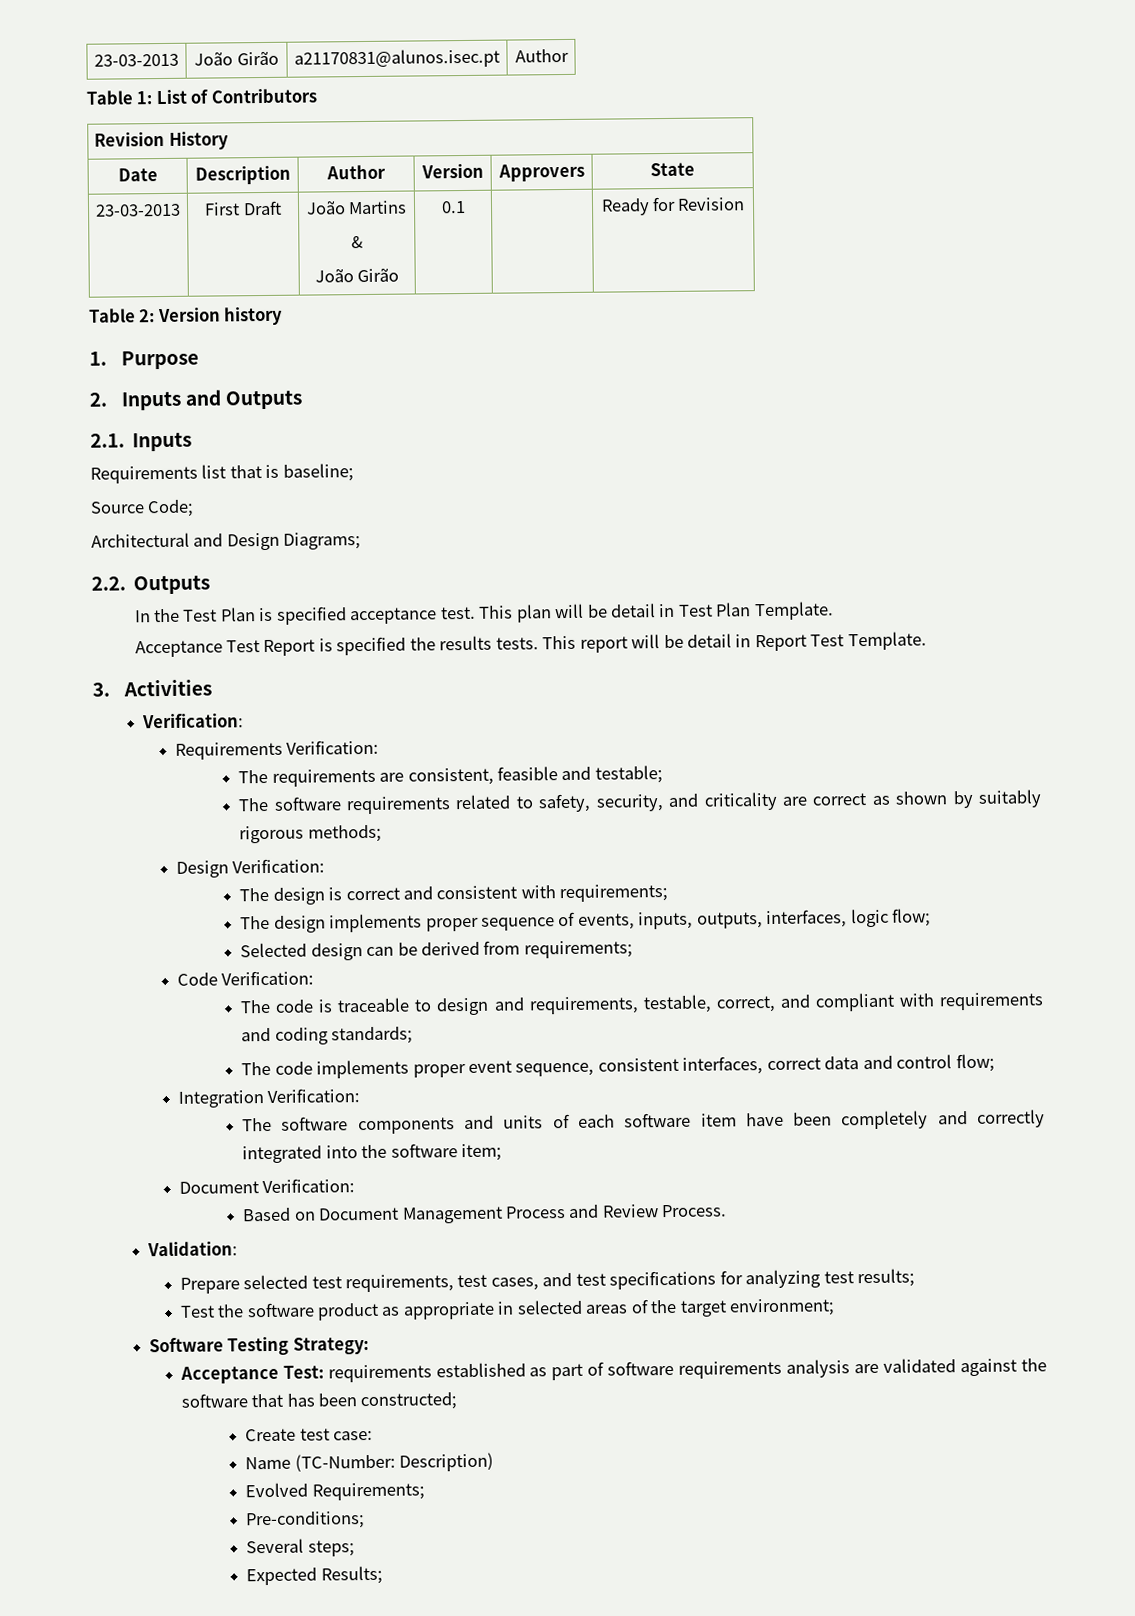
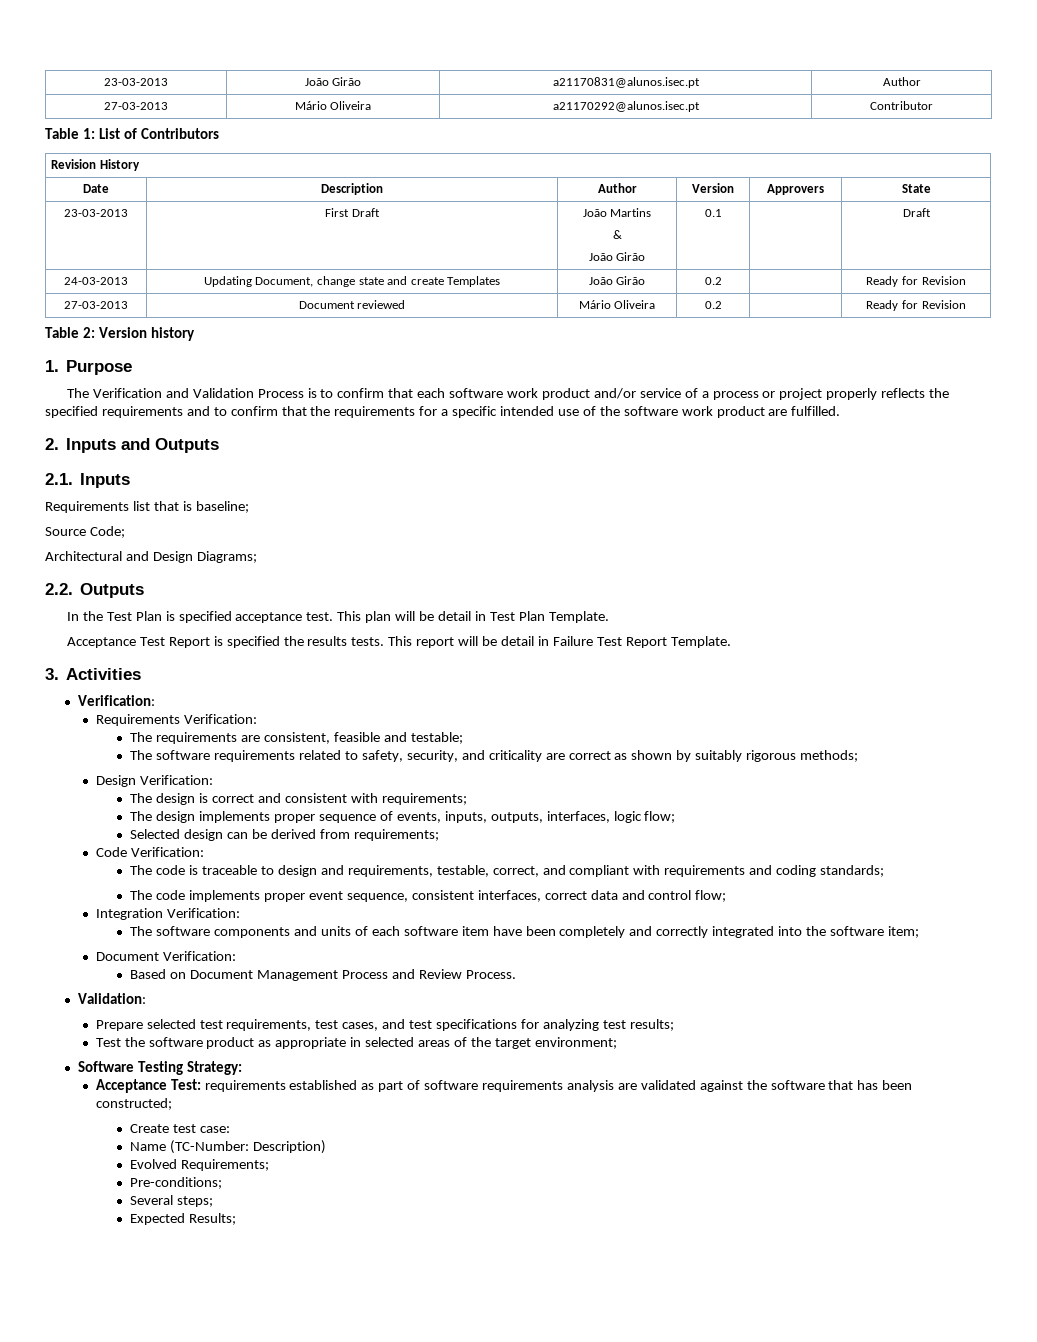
+ 27-03-2013 | Mário Oliveira | a21170292@alunos.isec.pt | Contributor
  23-03-2013 | First Draft | João Martins
  &
- João Girão | 0.1 | | Ready for Revision
+ João Girão | 0.1 | | Draft
+ 24-03-2013 | Updating Document, change state and create Templates | João Girão | 0.2 | | Ready for Revision
+ 27-03-2013 | Document reviewed | Mário Oliveira | 0.2 | | Ready for Revision
+ The Verification and Validation Process is to confirm that each software work product and/or service of a process or project properly reflects the specified requirements and to confirm that the requirements for a specific intended use of the software work product are fulfilled.
- This report will be detail in Report Test Template.
+ This report will be detail in Failure Test Report Template.

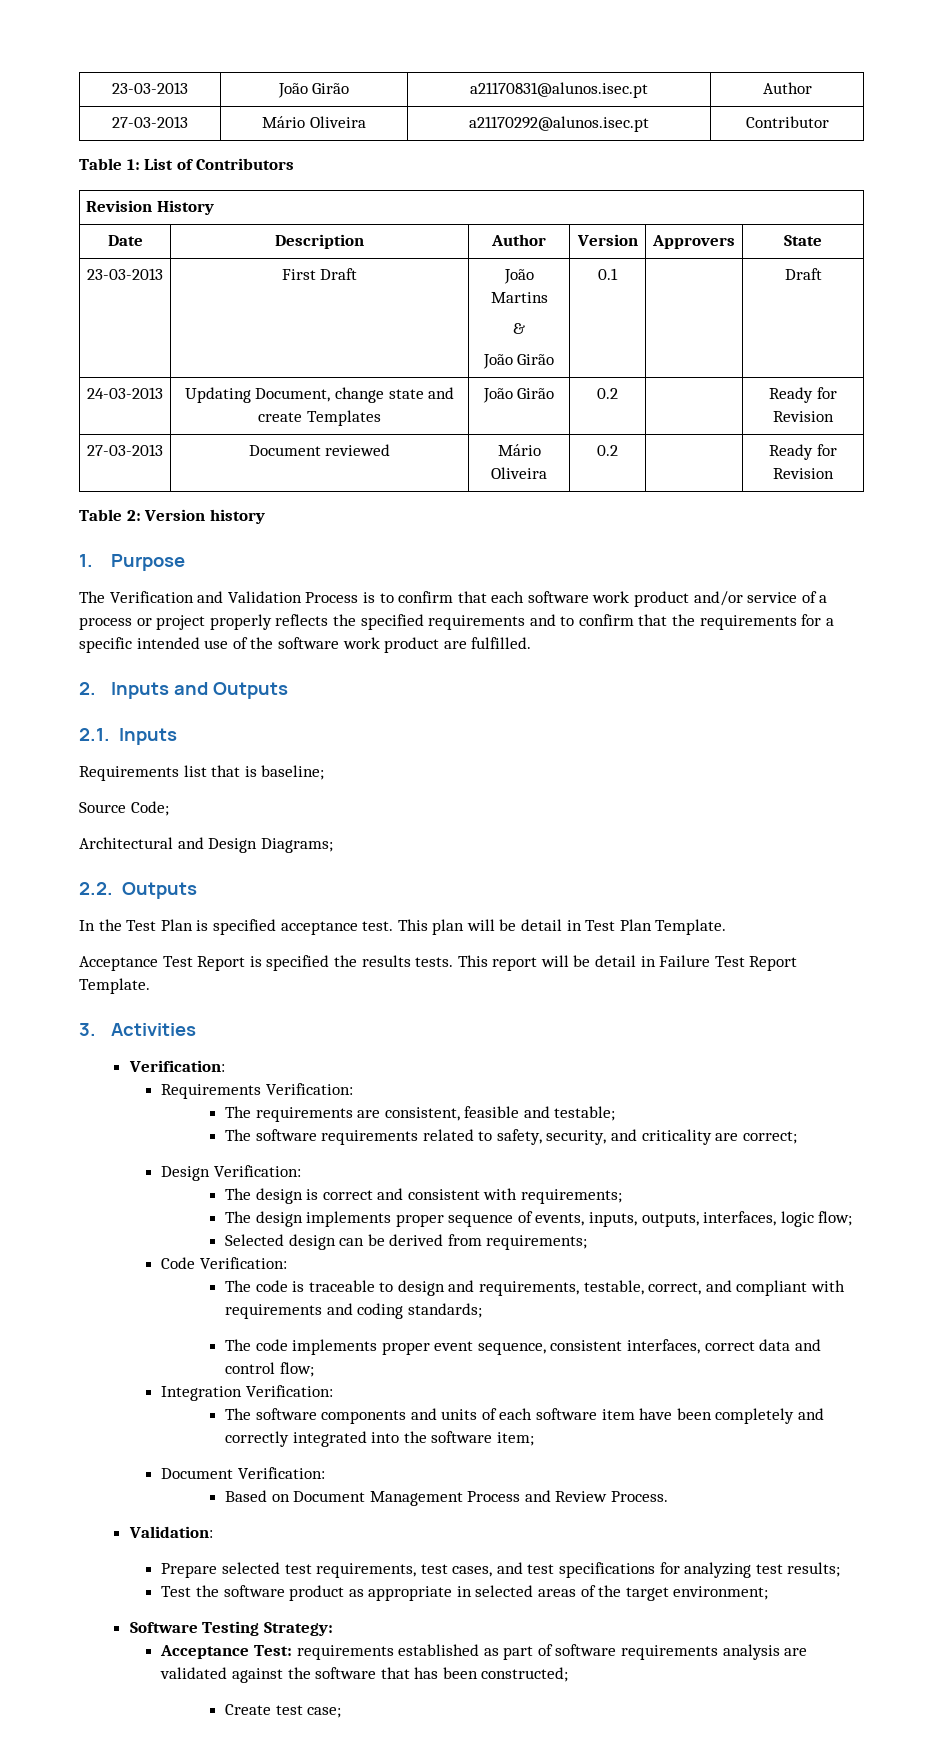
- The software requirements related to safety, security, and criticality are correct as shown by suitably rigorous methods;
+ The software requirements related to safety, security, and criticality are correct;
- Create test case:
- Name (TC-Number: Description)
- Evolved Requirements;
- Pre-conditions;
- Several steps;
- Expected Results;
+ Create test case;

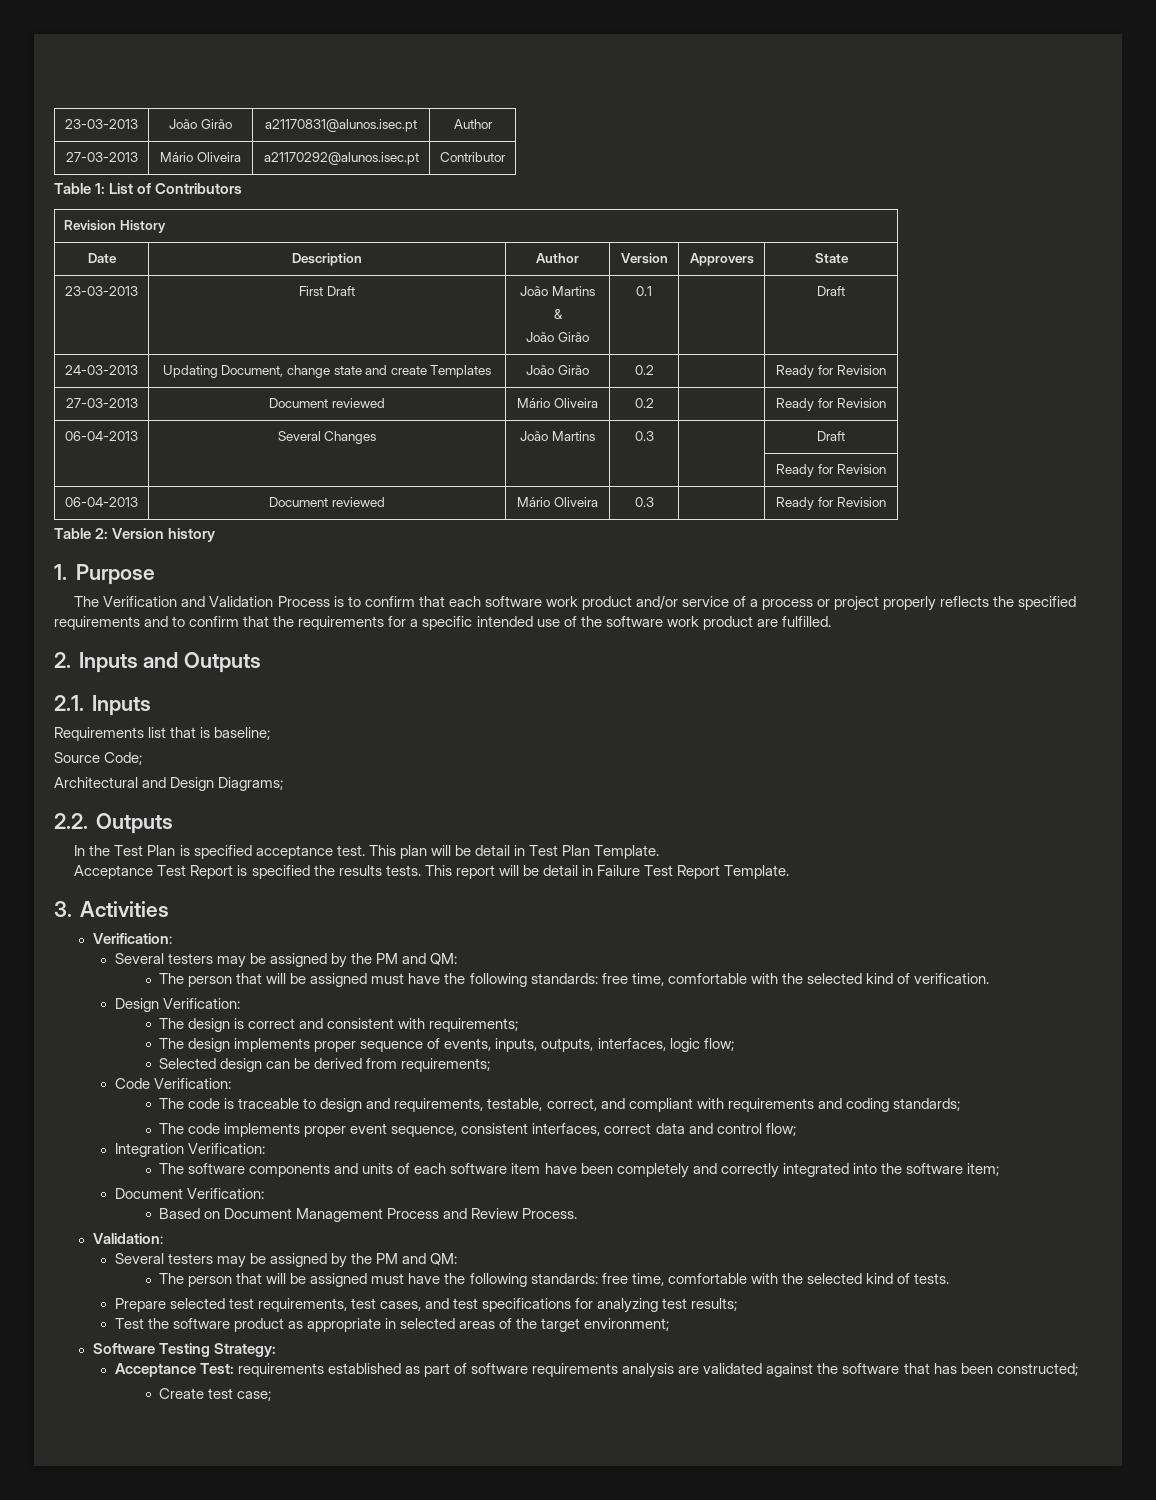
+ 06-04-2013 | Several Changes | João Martins | 0.3 | | Draft
+ | | | | | Ready for Revision
+ 06-04-2013 | Document reviewed | Mário Oliveira | 0.3 | | Ready for Revision
  3. Activities
  Verification:
- Requirements Verification:
- The requirements are consistent, feasible and testable;
- The software requirements related to safety, security, and criticality are correct;
+ Several testers may be assigned by the PM and QM:
+ The person that will be assigned must have the following standards: free time, comfortable with the selected kind of verification.
  Validation:
+ Several testers may be assigned by the PM and QM:
+ The person that will be assigned must have the following standards: free time, comfortable with the selected kind of tests.

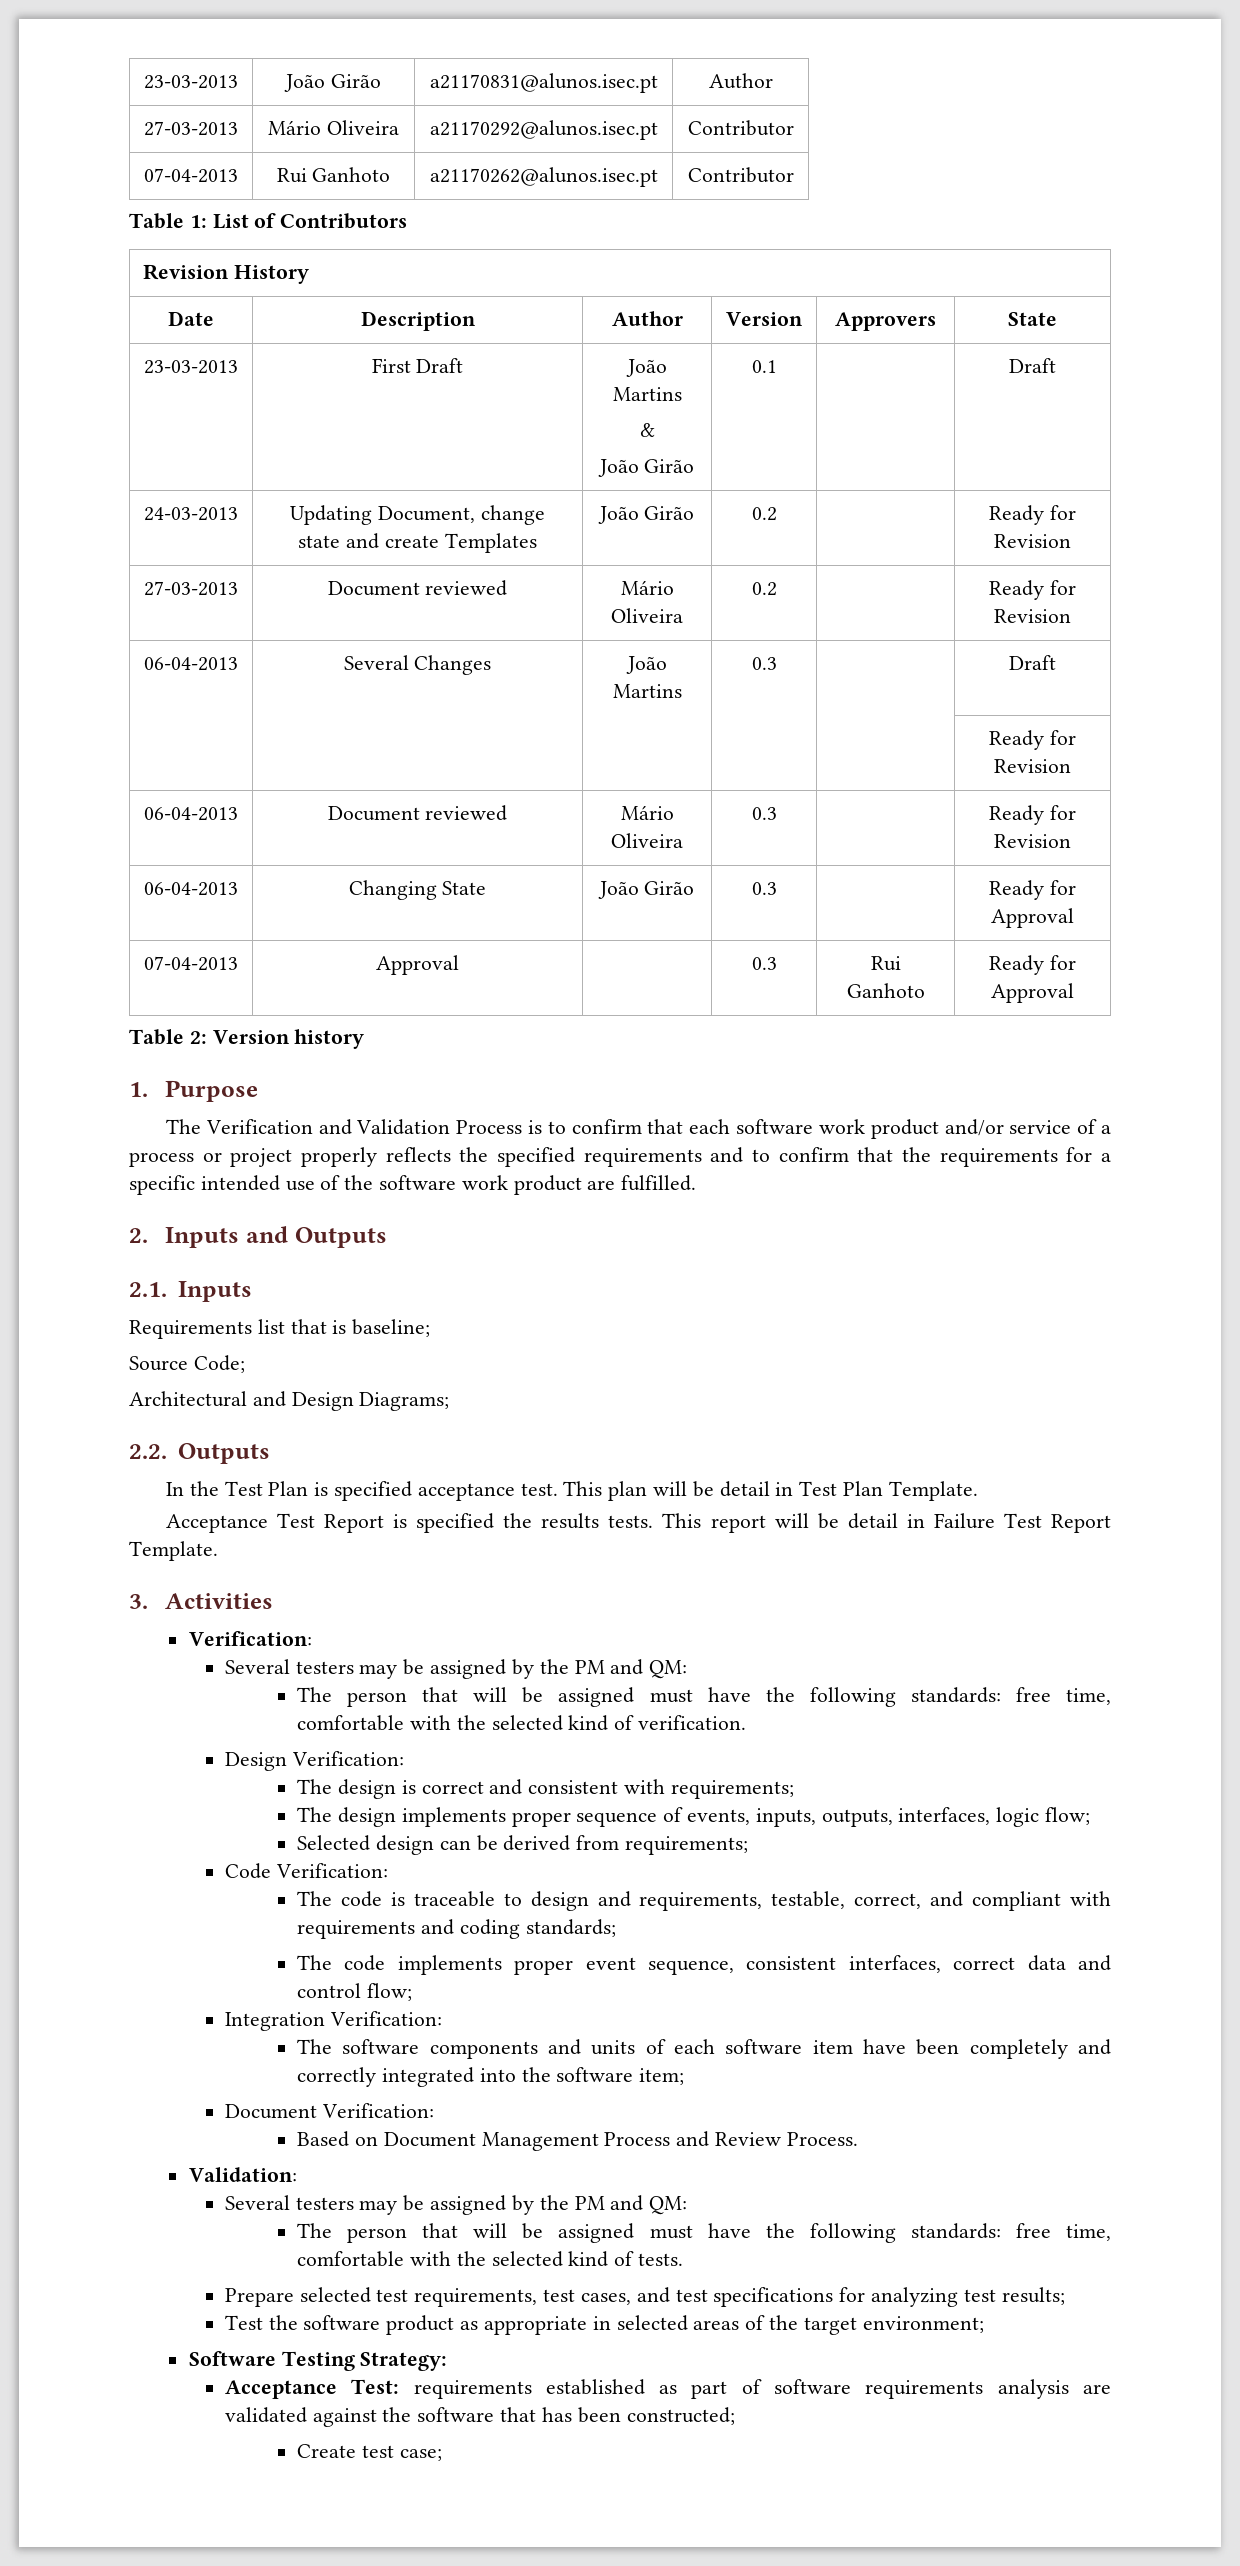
+ 07-04-2013 | Rui Ganhoto | a21170262@alunos.isec.pt | Contributor
+ 06-04-2013 | Changing State | João Girão | 0.3 | | Ready for Approval
+ 07-04-2013 | Approval | | 0.3 | Rui Ganhoto | Ready for Approval

